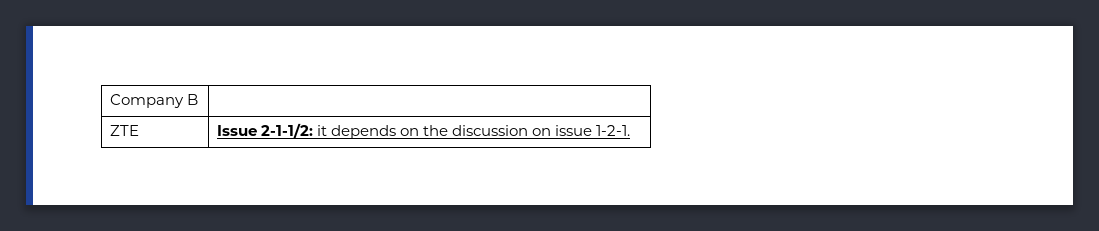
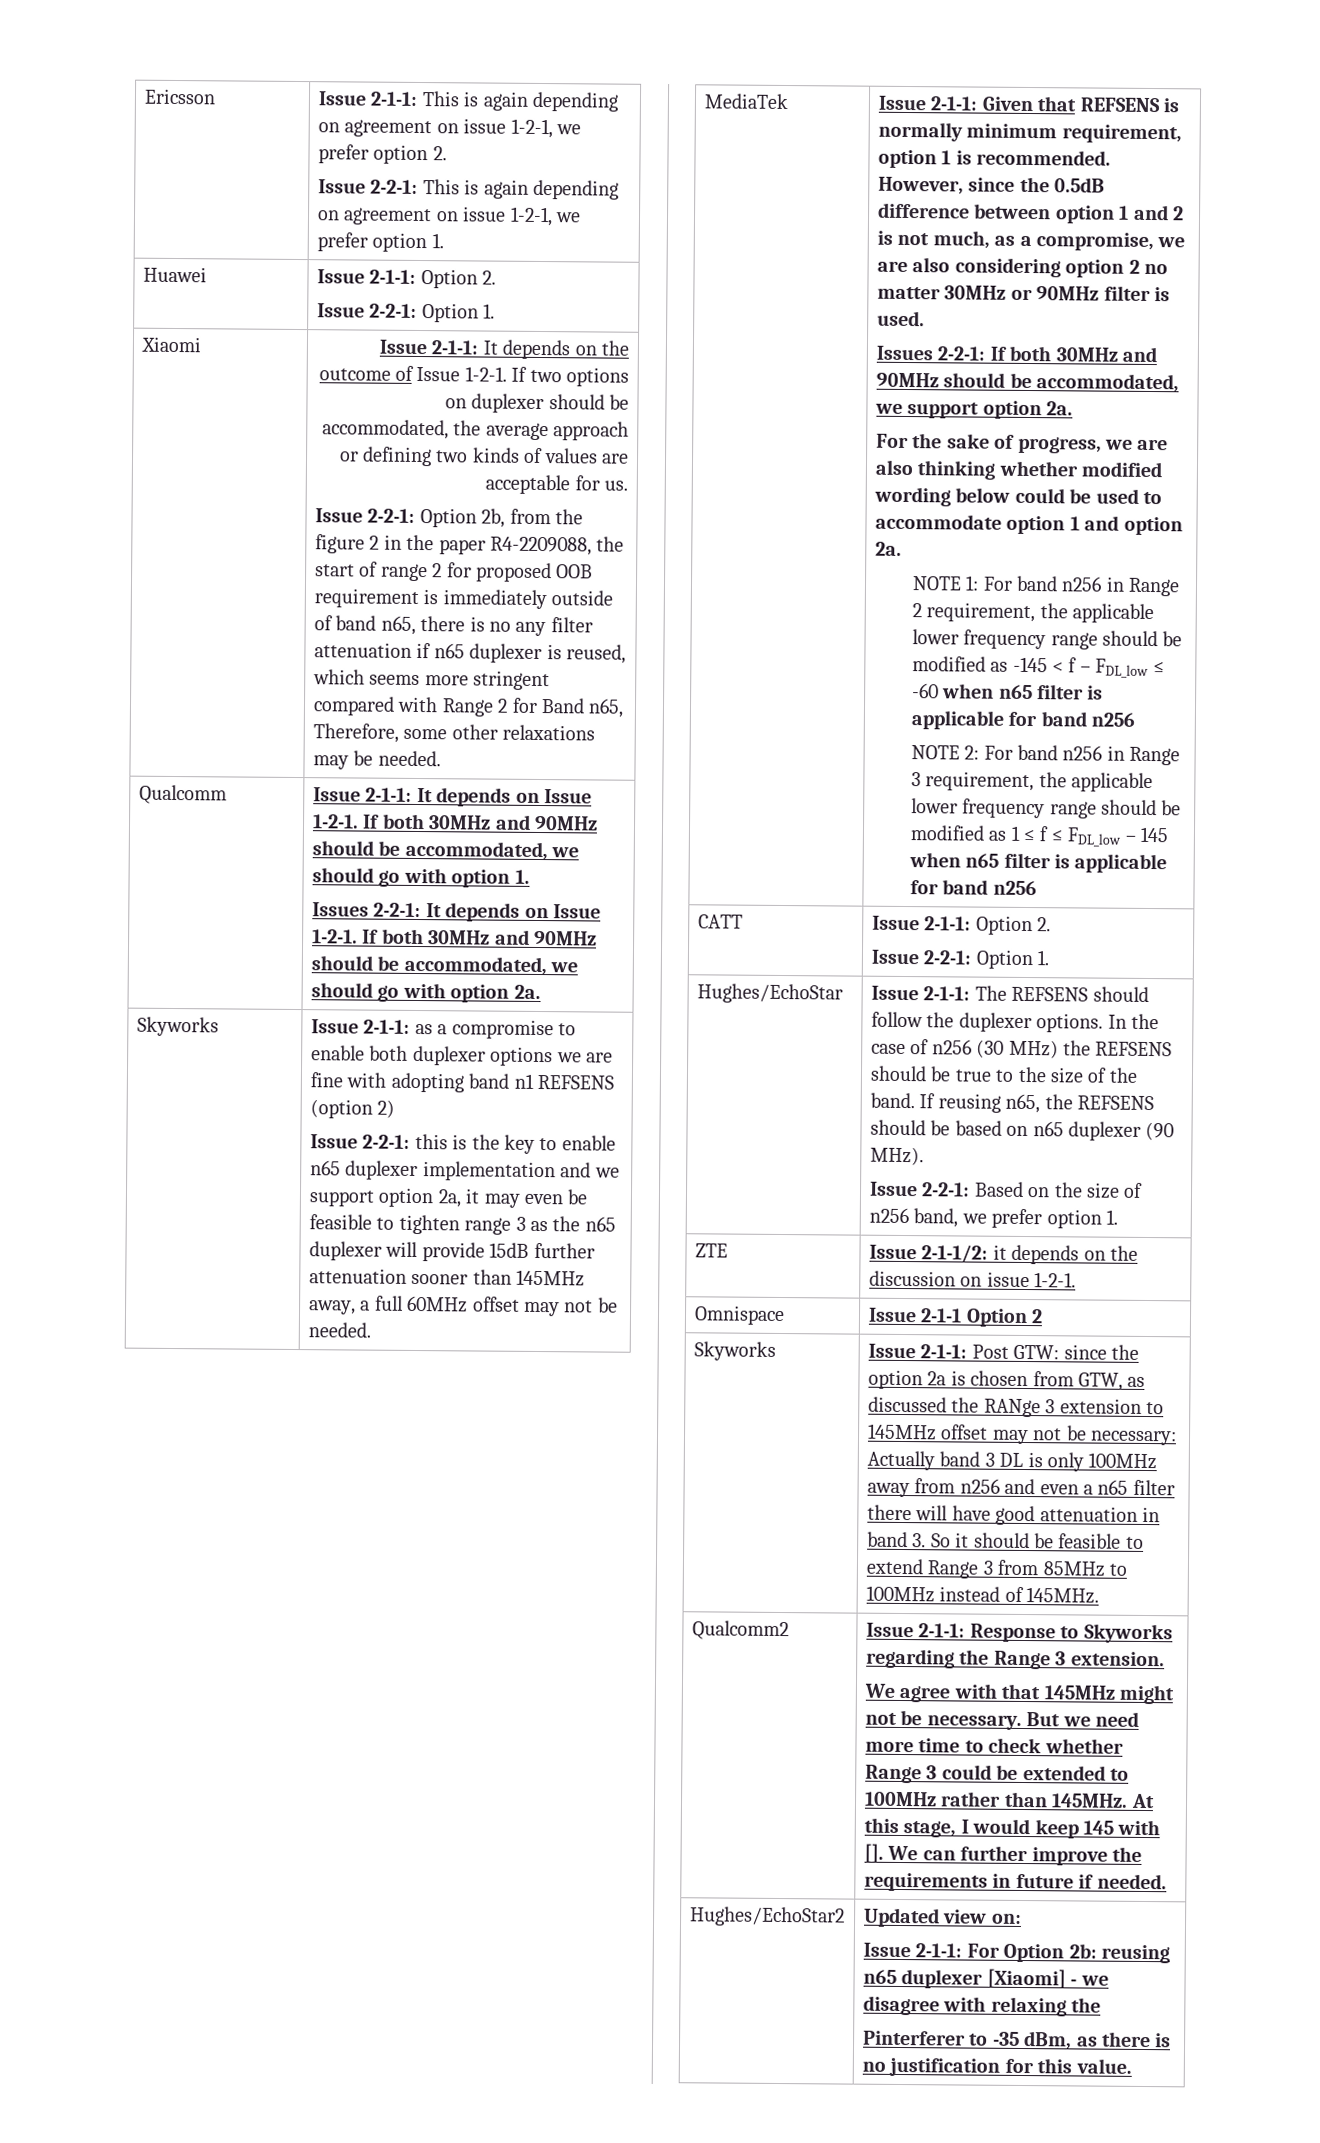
- Company B |
+ Ericsson | Issue 2-1-1: This is again depending on agreement on issue 1-2-1, we prefer option 2.
+ Issue 2-2-1: This is again depending on agreement on issue 1-2-1, we prefer option 1.
+ Huawei | Issue 2-1-1: Option 2.
+ Issue 2-2-1: Option 1.
+ Xiaomi | Issue 2-1-1: It depends on the outcome of Issue 1-2-1. If two options on duplexer should be accommodated, the average approach or defining two kinds of values are acceptable for us.
+ Issue 2-2-1: Option 2b, from the figure 2 in the paper R4-2209088, the start of range 2 for proposed OOB requirement is immediately outside of band n65, there is no any filter attenuation if n65 duplexer is reused, which seems more stringent compared with Range 2 for Band n65, Therefore, some other relaxations may be needed.
+ Qualcomm | Issue 2-1-1: It depends on Issue 1-2-1. If both 30MHz and 90MHz should be accommodated, we should go with option 1.
+ Issues 2-2-1: It depends on Issue 1-2-1. If both 30MHz and 90MHz should be accommodated, we should go with option 2a.
+ Skyworks | Issue 2-1-1: as a compromise to enable both duplexer options we are fine with adopting band n1 REFSENS (option 2)
+ Issue 2-2-1: this is the key to enable n65 duplexer implementation and we support option 2a, it may even be feasible to tighten range 3 as the n65 duplexer will provide 15dB further attenuation sooner than 145MHz away, a full 60MHz offset may not be needed.
+ MediaTek | Issue 2-1-1: Given that REFSENS is normally minimum requirement, option 1 is recommended. However, since the 0.5dB difference between option 1 and 2 is not much, as a compromise, we are also considering option 2 no matter 30MHz or 90MHz filter is used.
+ Issues 2-2-1: If both 30MHz and 90MHz should be accommodated, we support option 2a.
+ For the sake of progress, we are also thinking whether modified wording below could be used to accommodate option 1 and option 2a.
+ NOTE 1: For band n256 in Range 2 requirement, the applicable lower frequency range should be modified as -145 < f – FDL_low ≤ -60 when n65 filter is applicable for band n256
+ NOTE 2: For band n256 in Range 3 requirement, the applicable lower frequency range should be modified as 1 ≤ f ≤ FDL_low – 145 when n65 filter is applicable for band n256
+ CATT | Issue 2-1-1: Option 2.
+ Issue 2-2-1: Option 1.
+ Hughes/EchoStar | Issue 2-1-1: The REFSENS should follow the duplexer options. In the case of n256 (30 MHz) the REFSENS should be true to the size of the band. If reusing n65, the REFSENS should be based on n65 duplexer (90 MHz).
+ Issue 2-2-1: Based on the size of n256 band, we prefer option 1.
+ Omnispace | Issue 2-1-1 Option 2
+ Skyworks | Issue 2-1-1: Post GTW: since the option 2a is chosen from GTW, as discussed the RANge 3 extension to 145MHz offset may not be necessary: Actually band 3 DL is only 100MHz away from n256 and even a n65 filter there will have good attenuation in band 3. So it should be feasible to extend Range 3 from 85MHz to 100MHz instead of 145MHz.
+ Qualcomm2 | Issue 2-1-1: Response to Skyworks regarding the Range 3 extension.
+ We agree with that 145MHz might not be necessary. But we need more time to check whether Range 3 could be extended to 100MHz rather than 145MHz. At this stage, I would keep 145 with []. We can further improve the requirements in future if needed.
+ Hughes/EchoStar2 | Updated view on:
+ Issue 2-1-1: For Option 2b: reusing n65 duplexer [Xiaomi] - we disagree with relaxing the
+ Pinterferer to -35 dBm, as there is no justification for this value.

